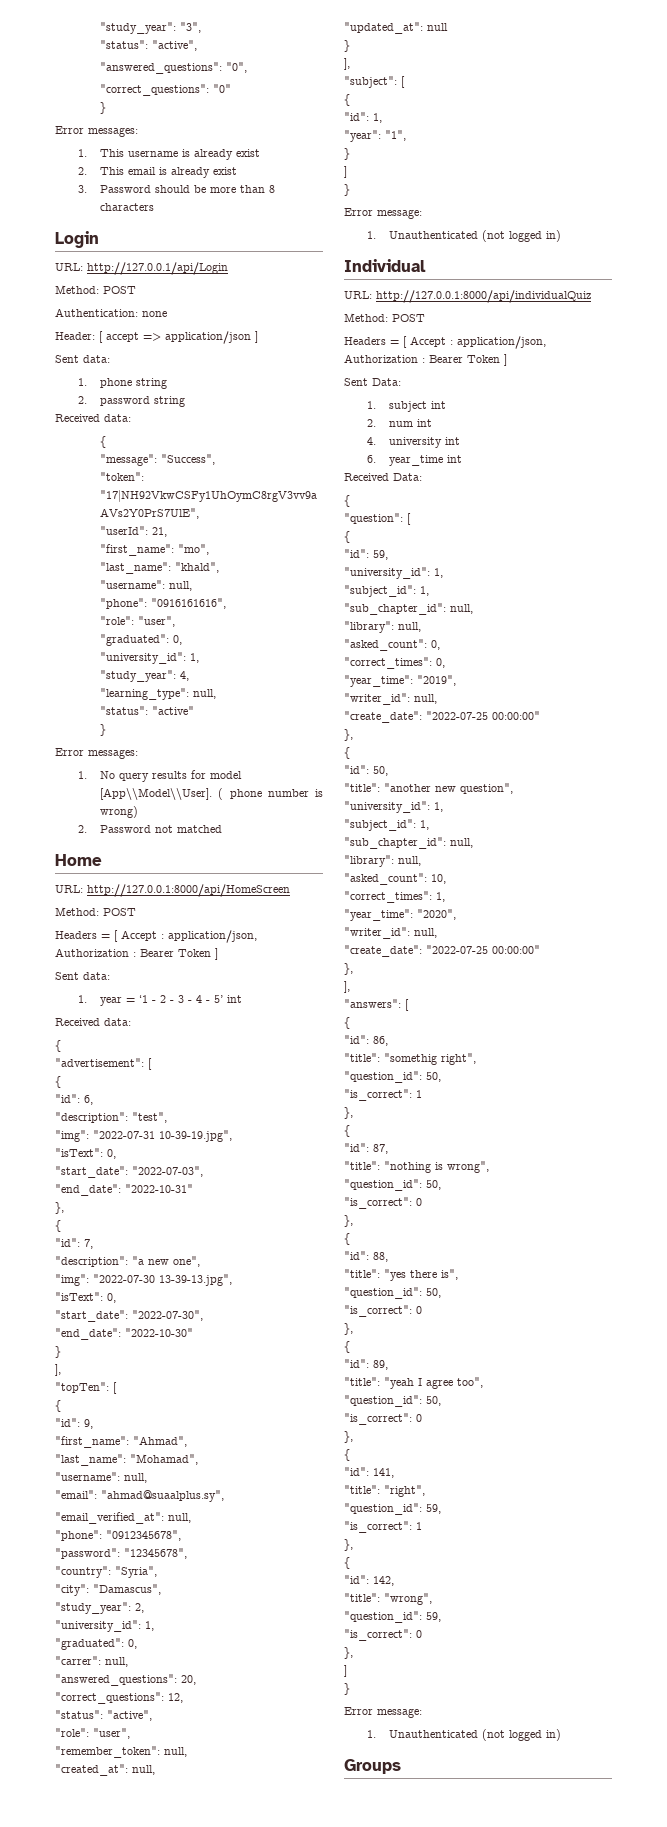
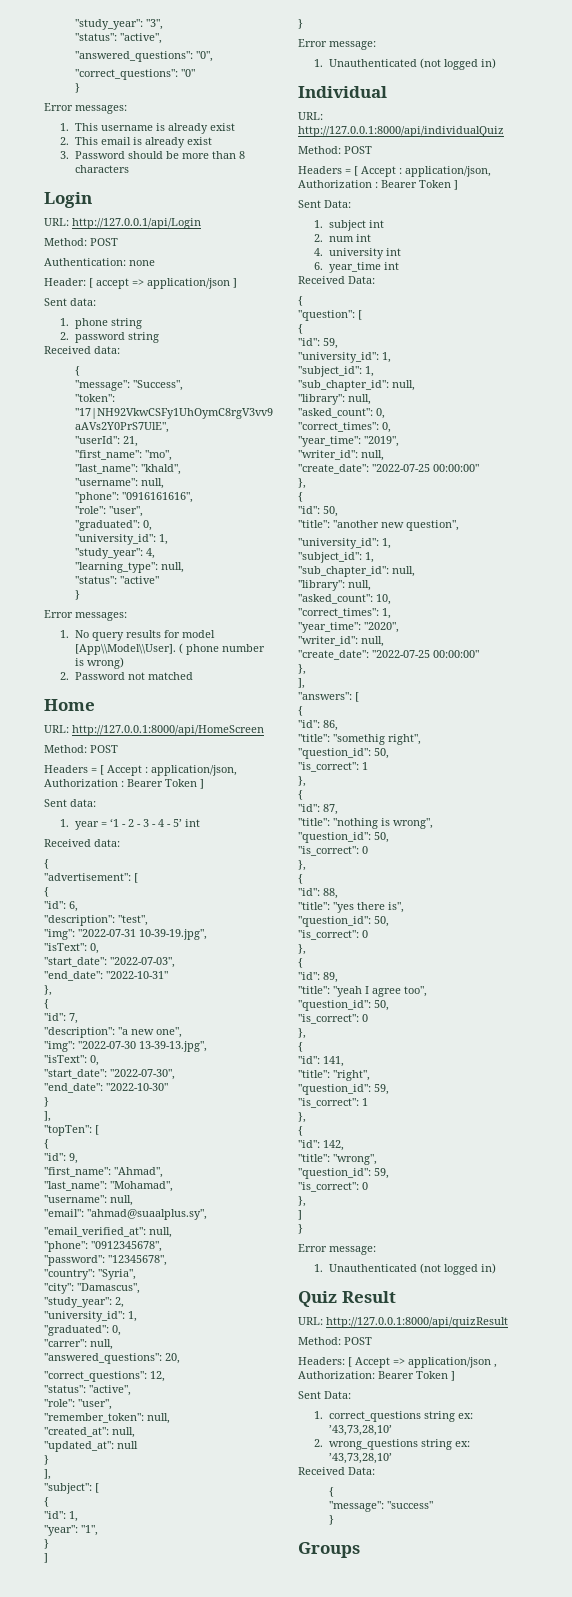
+ Quiz Result
+ URL: http://127.0.0.1:8000/api/quizResult
+ Method: POST
+ Headers: [ Accept => application/json , Authorization: Bearer Token ]
+ Sent Data:
+ 1. correct_questions string ex: ’43,73,28,10’
+ 2. wrong_questions string ex: ’43,73,28,10’
+ Received Data:
+ {
+ "message": "success"
+ }

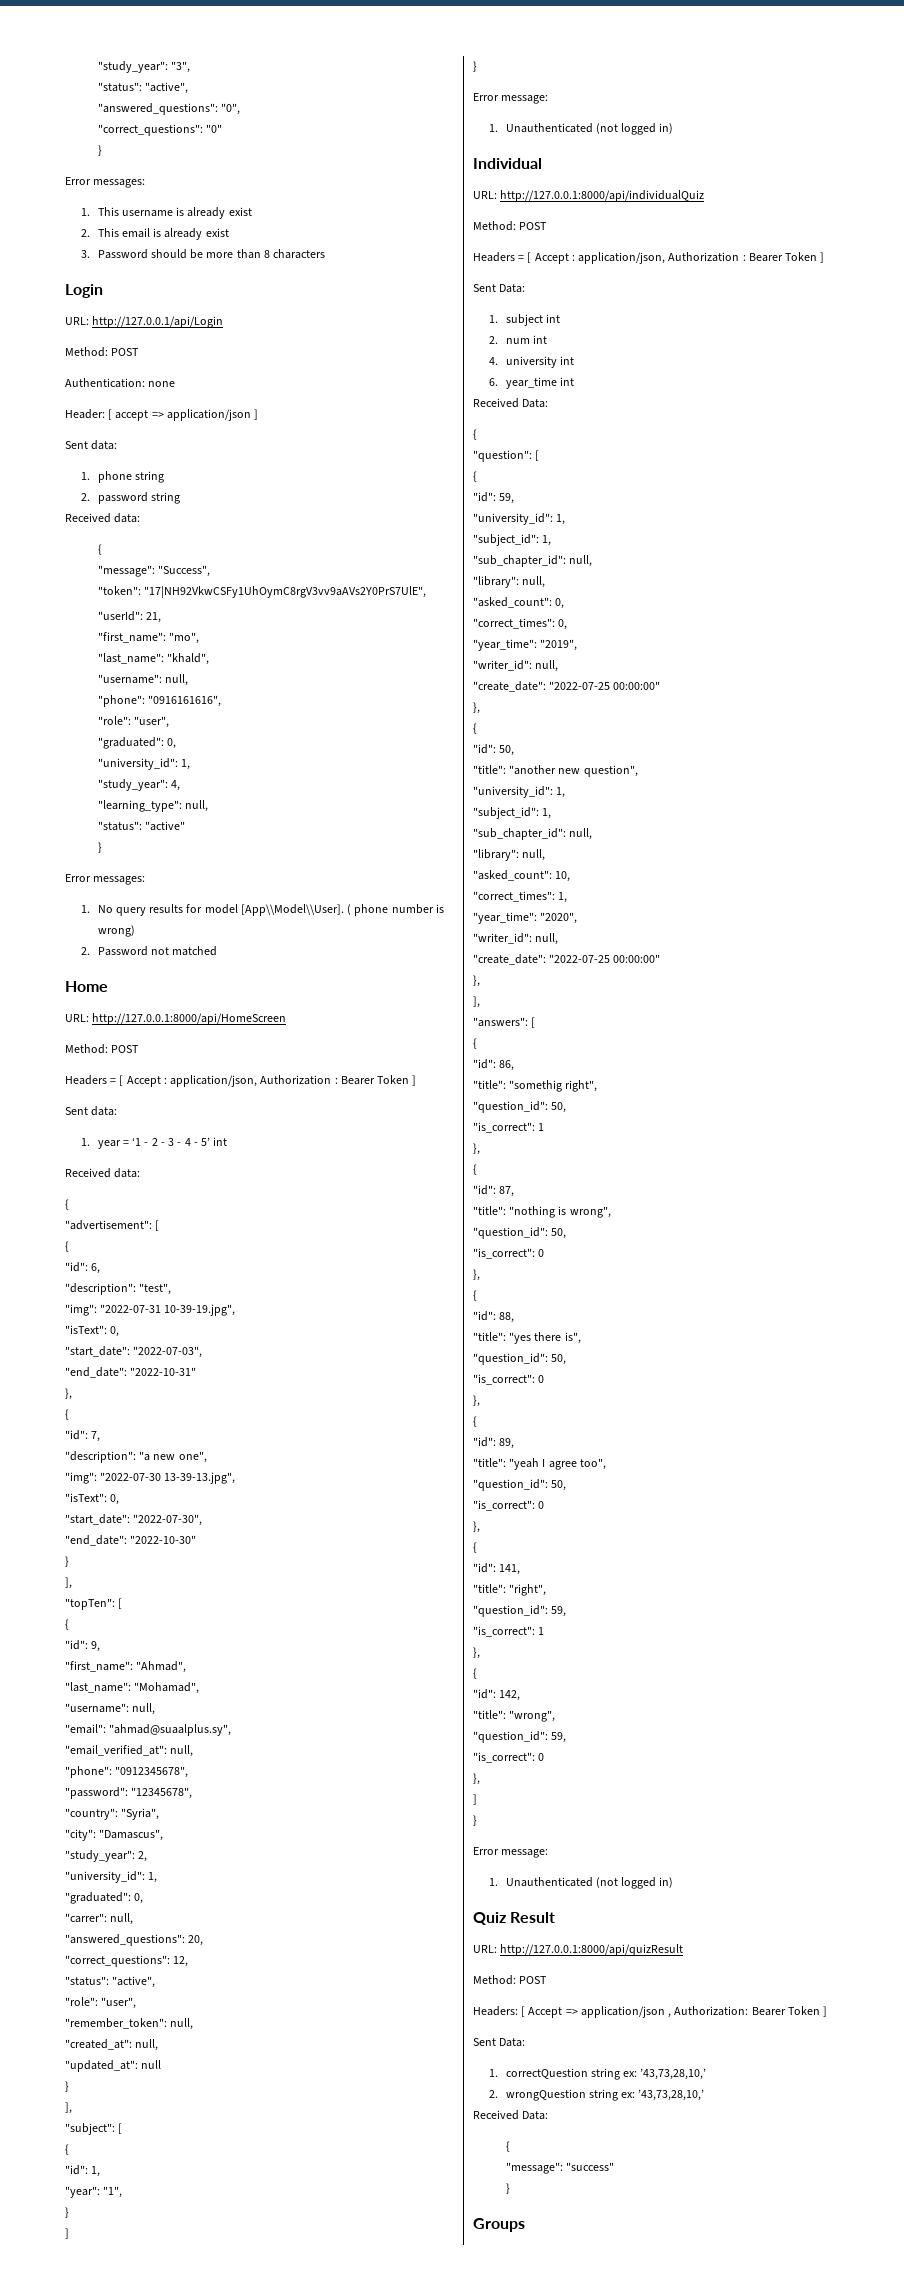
- 1. correct_questions string ex: ’43,73,28,10’
- 2. wrong_questions string ex: ’43,73,28,10’
+ 1. correctQuestion string ex: ’43,73,28,10,’
+ 2. wrongQuestion string ex: ’43,73,28,10,’

